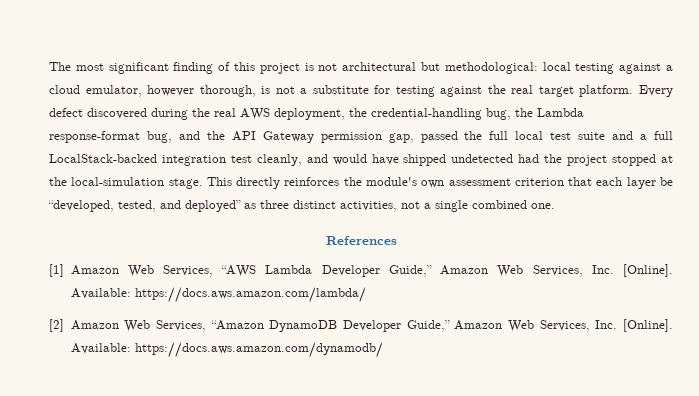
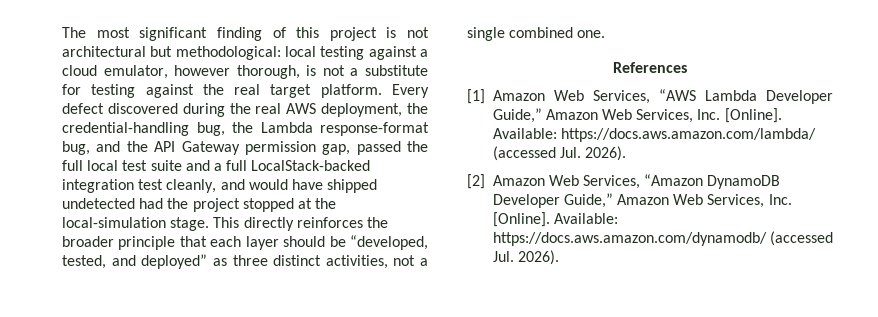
- This directly reinforces the module's own assessment criterion that each layer be “developed, tested, and deployed” as three distinct activities, not a single combined one.
+ This directly reinforces the broader principle that each layer should be “developed, tested, and deployed” as three distinct activities, not a single combined one.
- Available: https://docs.aws.amazon.com/lambda/
+ Available: https://docs.aws.amazon.com/lambda/ (accessed Jul. 2026).
- Available: https://docs.aws.amazon.com/dynamodb/
+ Available: https://docs.aws.amazon.com/dynamodb/ (accessed Jul. 2026).

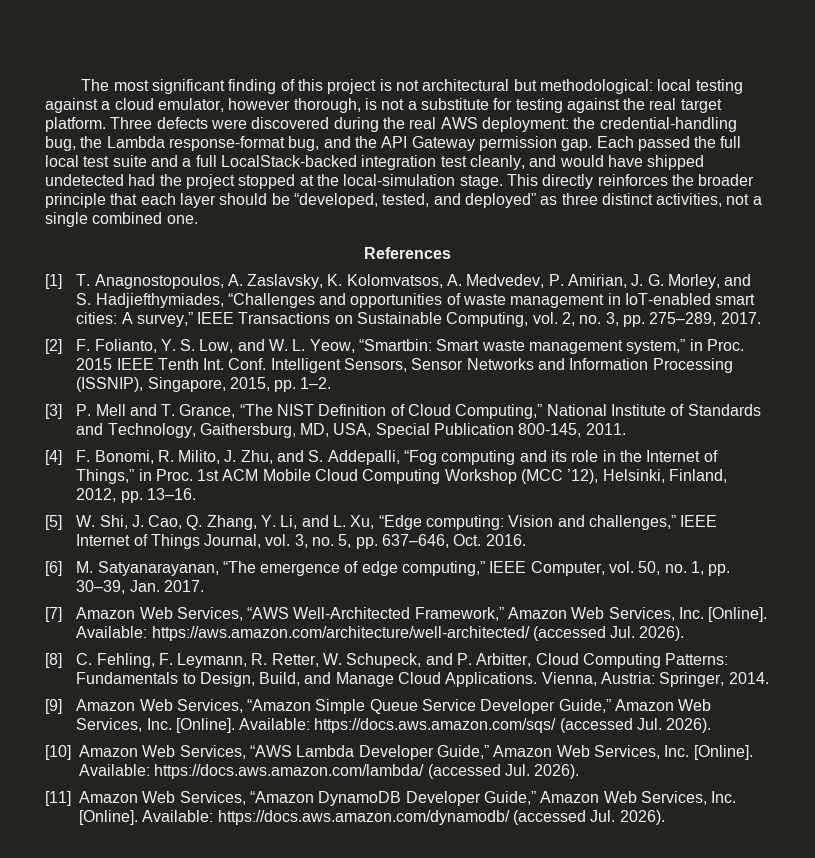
- Every defect discovered during the real AWS deployment, the credential-handling bug, the Lambda response-format bug, and the API Gateway permission gap, passed the full local test suite and a full LocalStack-backed integration test cleanly, and would have shipped undetected had the project stopped at the local-simulation stage.
+ Three defects were discovered during the real AWS deployment: the credential-handling bug, the Lambda response-format bug, and the API Gateway permission gap. Each passed the full local test suite and a full LocalStack-backed integration test cleanly, and would have shipped undetected had the project stopped at the local-simulation stage.
- [1] Amazon Web Services, “AWS Lambda Developer Guide,” Amazon Web Services, Inc. [Online].
+ [1] T. Anagnostopoulos, A. Zaslavsky, K. Kolomvatsos, A. Medvedev, P. Amirian, J. G. Morley, and S. Hadjiefthymiades, “Challenges and opportunities of waste management in IoT-enabled smart cities: A survey,” IEEE Transactions on Sustainable Computing, vol. 2, no. 3, pp. 275–289, 2017.
+ [2] F. Folianto, Y. S. Low, and W. L. Yeow, “Smartbin: Smart waste management system,” in Proc. 2015 IEEE Tenth Int. Conf. Intelligent Sensors, Sensor Networks and Information Processing (ISSNIP), Singapore, 2015, pp. 1–2.
+ [3] P. Mell and T. Grance, “The NIST Definition of Cloud Computing,” National Institute of Standards and Technology, Gaithersburg, MD, USA, Special Publication 800-145, 2011.
+ [4] F. Bonomi, R. Milito, J. Zhu, and S. Addepalli, “Fog computing and its role in the Internet of Things,” in Proc. 1st ACM Mobile Cloud Computing Workshop (MCC ’12), Helsinki, Finland, 2012, pp. 13–16.
+ [5] W. Shi, J. Cao, Q. Zhang, Y. Li, and L. Xu, “Edge computing: Vision and challenges,” IEEE Internet of Things Journal, vol. 3, no. 5, pp. 637–646, Oct. 2016.
+ [6] M. Satyanarayanan, “The emergence of edge computing,” IEEE Computer, vol. 50, no. 1, pp. 30–39, Jan. 2017.
+ [7] Amazon Web Services, “AWS Well-Architected Framework,” Amazon Web Services, Inc. [Online]. Available: https://aws.amazon.com/architecture/well-architected/ (accessed Jul. 2026).
+ [8] C. Fehling, F. Leymann, R. Retter, W. Schupeck, and P. Arbitter, Cloud Computing Patterns: Fundamentals to Design, Build, and Manage Cloud Applications. Vienna, Austria: Springer, 2014.
+ [9] Amazon Web Services, “Amazon Simple Queue Service Developer Guide,” Amazon Web Services, Inc. [Online]. Available: https://docs.aws.amazon.com/sqs/ (accessed Jul. 2026).
+ [10] Amazon Web Services, “AWS Lambda Developer Guide,” Amazon Web Services, Inc. [Online].
- [2] Amazon Web Services, “Amazon DynamoDB Developer Guide,” Amazon Web Services, Inc. [Online].
+ [11] Amazon Web Services, “Amazon DynamoDB Developer Guide,” Amazon Web Services, Inc. [Online].

